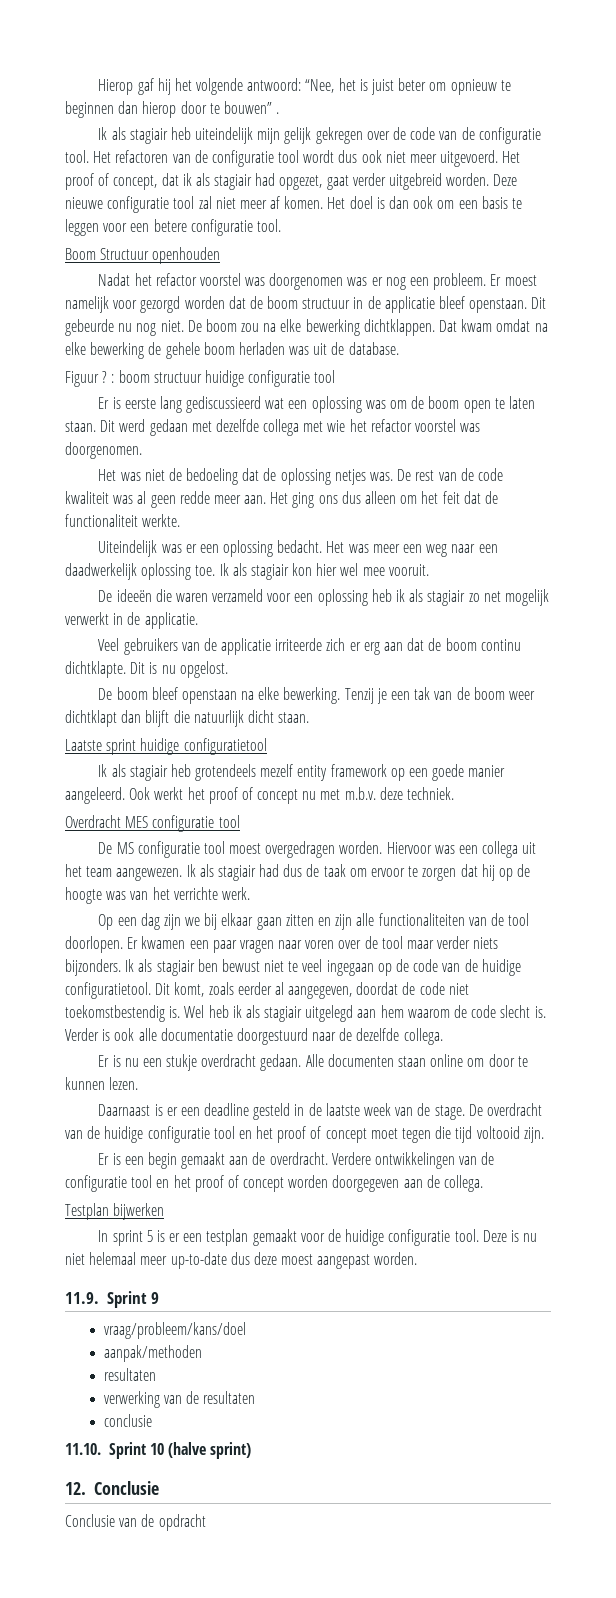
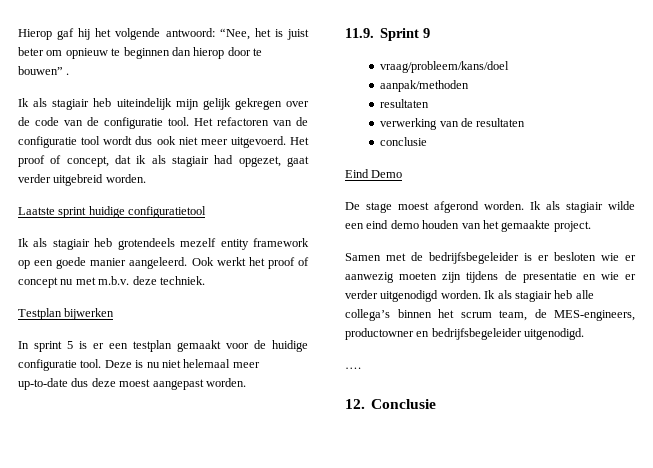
- Deze nieuwe configuratie tool zal niet meer af komen. Het doel is dan ook om een basis te leggen voor een betere configuratie tool.
- Boom Structuur openhouden
- Nadat het refactor voorstel was doorgenomen was er nog een probleem. Er moest namelijk voor gezorgd worden dat de boom structuur in de applicatie bleef openstaan. Dit gebeurde nu nog niet. De boom zou na elke bewerking dichtklappen. Dat kwam omdat na elke bewerking de gehele boom herladen was uit de database.
- Figuur ? : boom structuur huidige configuratie tool
- Er is eerste lang gediscussieerd wat een oplossing was om de boom open te laten staan. Dit werd gedaan met dezelfde collega met wie het refactor voorstel was doorgenomen.
- Het was niet de bedoeling dat de oplossing netjes was. De rest van de code kwaliteit was al geen redde meer aan. Het ging ons dus alleen om het feit dat de functionaliteit werkte.
- Uiteindelijk was er een oplossing bedacht. Het was meer een weg naar een daadwerkelijk oplossing toe. Ik als stagiair kon hier wel mee vooruit.
- De ideeën die waren verzameld voor een oplossing heb ik als stagiair zo net mogelijk verwerkt in de applicatie.
- Veel gebruikers van de applicatie irriteerde zich er erg aan dat de boom continu dichtklapte. Dit is nu opgelost.
- De boom bleef openstaan na elke bewerking. Tenzij je een tak van de boom weer dichtklapt dan blijft die natuurlijk dicht staan.
- Overdracht MES configuratie tool
- De MS configuratie tool moest overgedragen worden. Hiervoor was een collega uit het team aangewezen. Ik als stagiair had dus de taak om ervoor te zorgen dat hij op de hoogte was van het verrichte werk.
- Op een dag zijn we bij elkaar gaan zitten en zijn alle functionaliteiten van de tool doorlopen. Er kwamen een paar vragen naar voren over de tool maar verder niets bijzonders. Ik als stagiair ben bewust niet te veel ingegaan op de code van de huidige configuratietool. Dit komt, zoals eerder al aangegeven, doordat de code niet toekomstbestendig is. Wel heb ik als stagiair uitgelegd aan hem waarom de code slecht is. Verder is ook alle documentatie doorgestuurd naar de dezelfde collega.
- Er is nu een stukje overdracht gedaan. Alle documenten staan online om door te kunnen lezen.
- Daarnaast is er een deadline gesteld in de laatste week van de stage. De overdracht van de huidige configuratie tool en het proof of concept moet tegen die tijd voltooid zijn.
- Er is een begin gemaakt aan de overdracht. Verdere ontwikkelingen van de configuratie tool en het proof of concept worden doorgegeven aan de collega.
- 11.10. Sprint 10 (halve sprint)
+ Eind Demo
+ De stage moest afgerond worden. Ik als stagiair wilde een eind demo houden van het gemaakte project.
+ Samen met de bedrijfsbegeleider is er besloten wie er aanwezig moeten zijn tijdens de presentatie en wie er verder uitgenodigd worden. Ik als stagiair heb alle collega’s binnen het scrum team, de MES-engineers, productowner en bedrijfsbegeleider uitgenodigd.
+ ….
  12. Conclusie
- Conclusie van de opdracht

